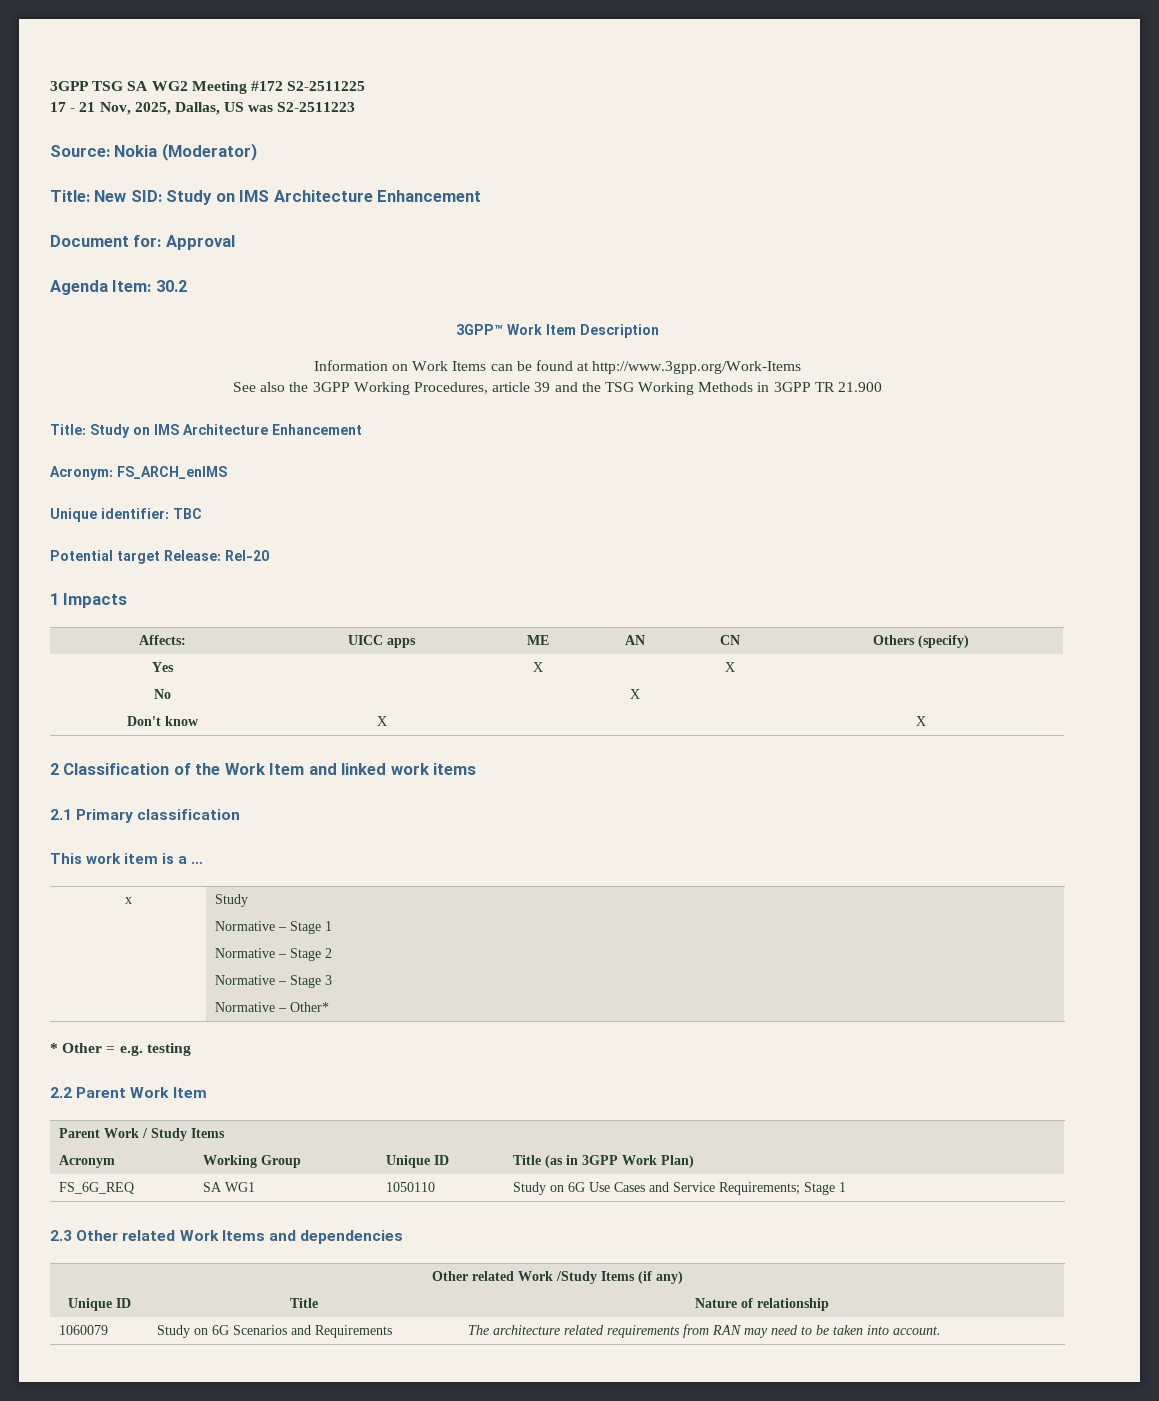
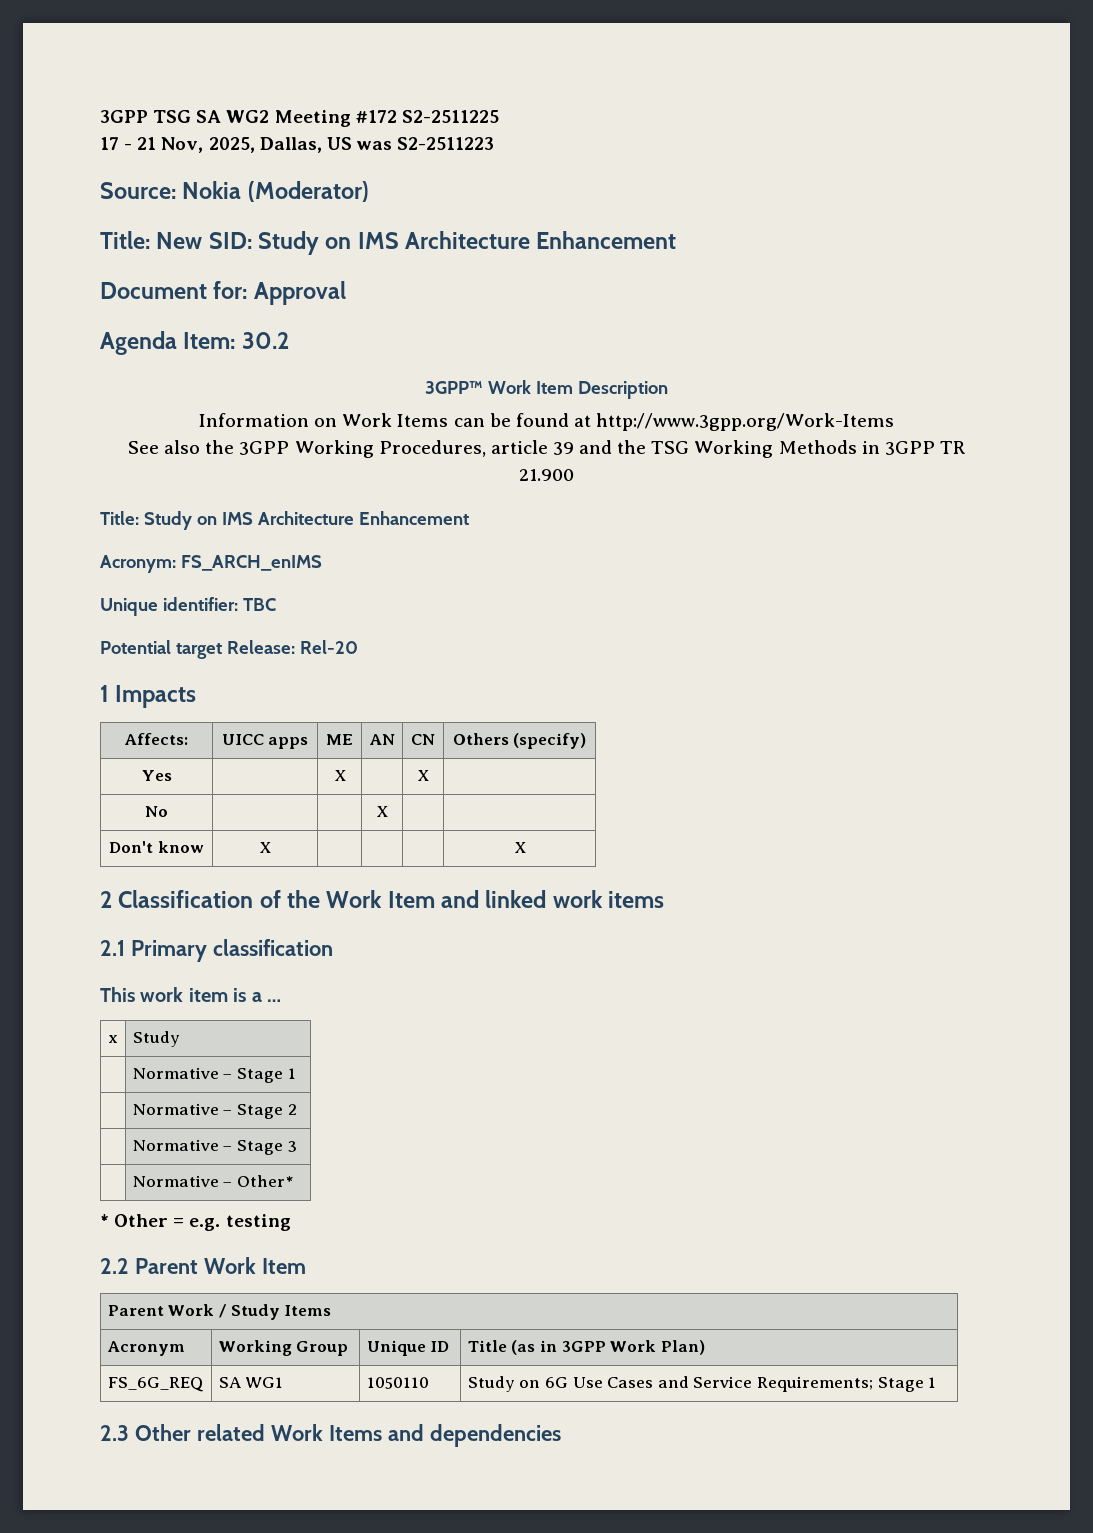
- Other related Work /Study Items (if any)
- Unique ID | Title | Nature of relationship
- 1060079 | Study on 6G Scenarios and Requirements | The architecture related requirements from RAN may need to be taken into account.

